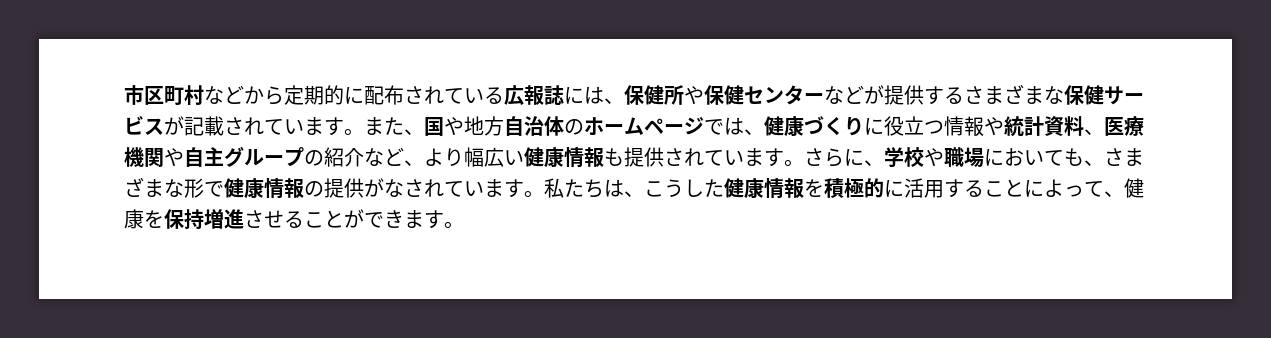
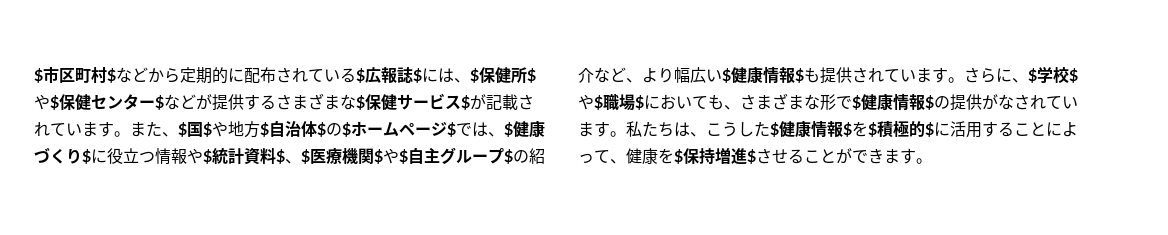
- 市区町村などから定期的に配布されている広報誌には、保健所や保健センターなどが提供するさまざまな保健サービスが記載されています。
+ $市区町村$などから定期的に配布されている$広報誌$には、$保健所$や$保健センター$などが提供するさまざまな$保健サービス$が記載されています。
- また、国や地方自治体のホームページでは、健康づくりに役立つ情報や統計資料、医療機関や自主グループの紹介など、より幅広い健康情報も提供されています。
+ また、$国$や地方$自治体$の$ホームページ$では、$健康づくり$に役立つ情報や$統計資料$、$医療機関$や$自主グループ$の紹介など、より幅広い$健康情報$も提供されています。
- さらに、学校や職場においても、さまざまな形で健康情報の提供がなされています。
+ さらに、$学校$や$職場$においても、さまざまな形で$健康情報$の提供がなされています。
- 私たちは、こうした健康情報を積極的に活用することによって、健康を保持増進させることができます。
+ 私たちは、こうした$健康情報$を$積極的$に活用することによって、健康を$保持増進$させることができます。

